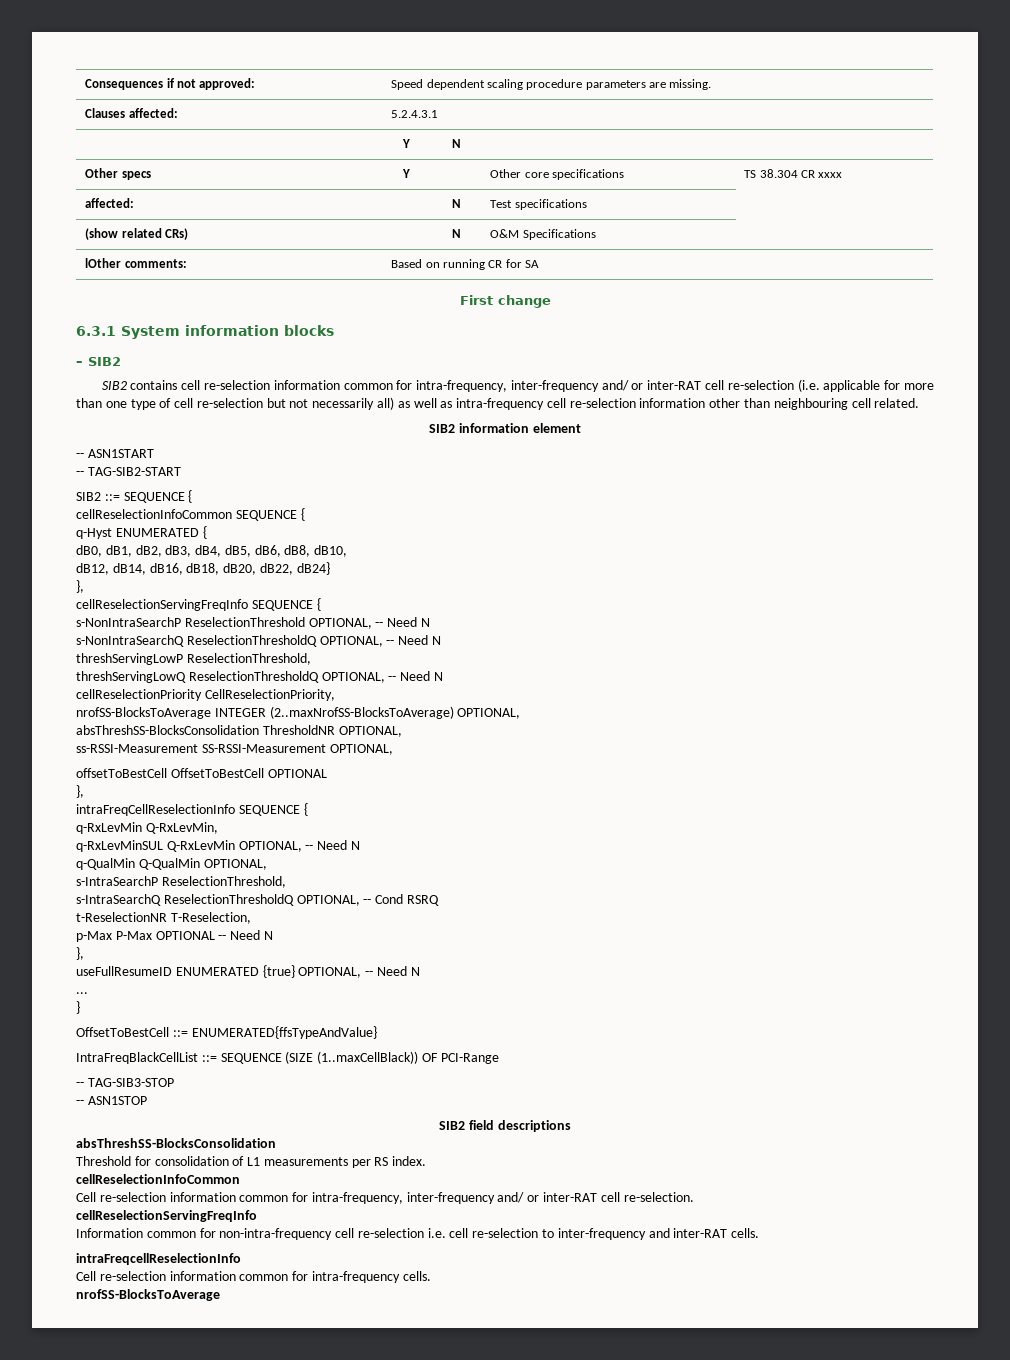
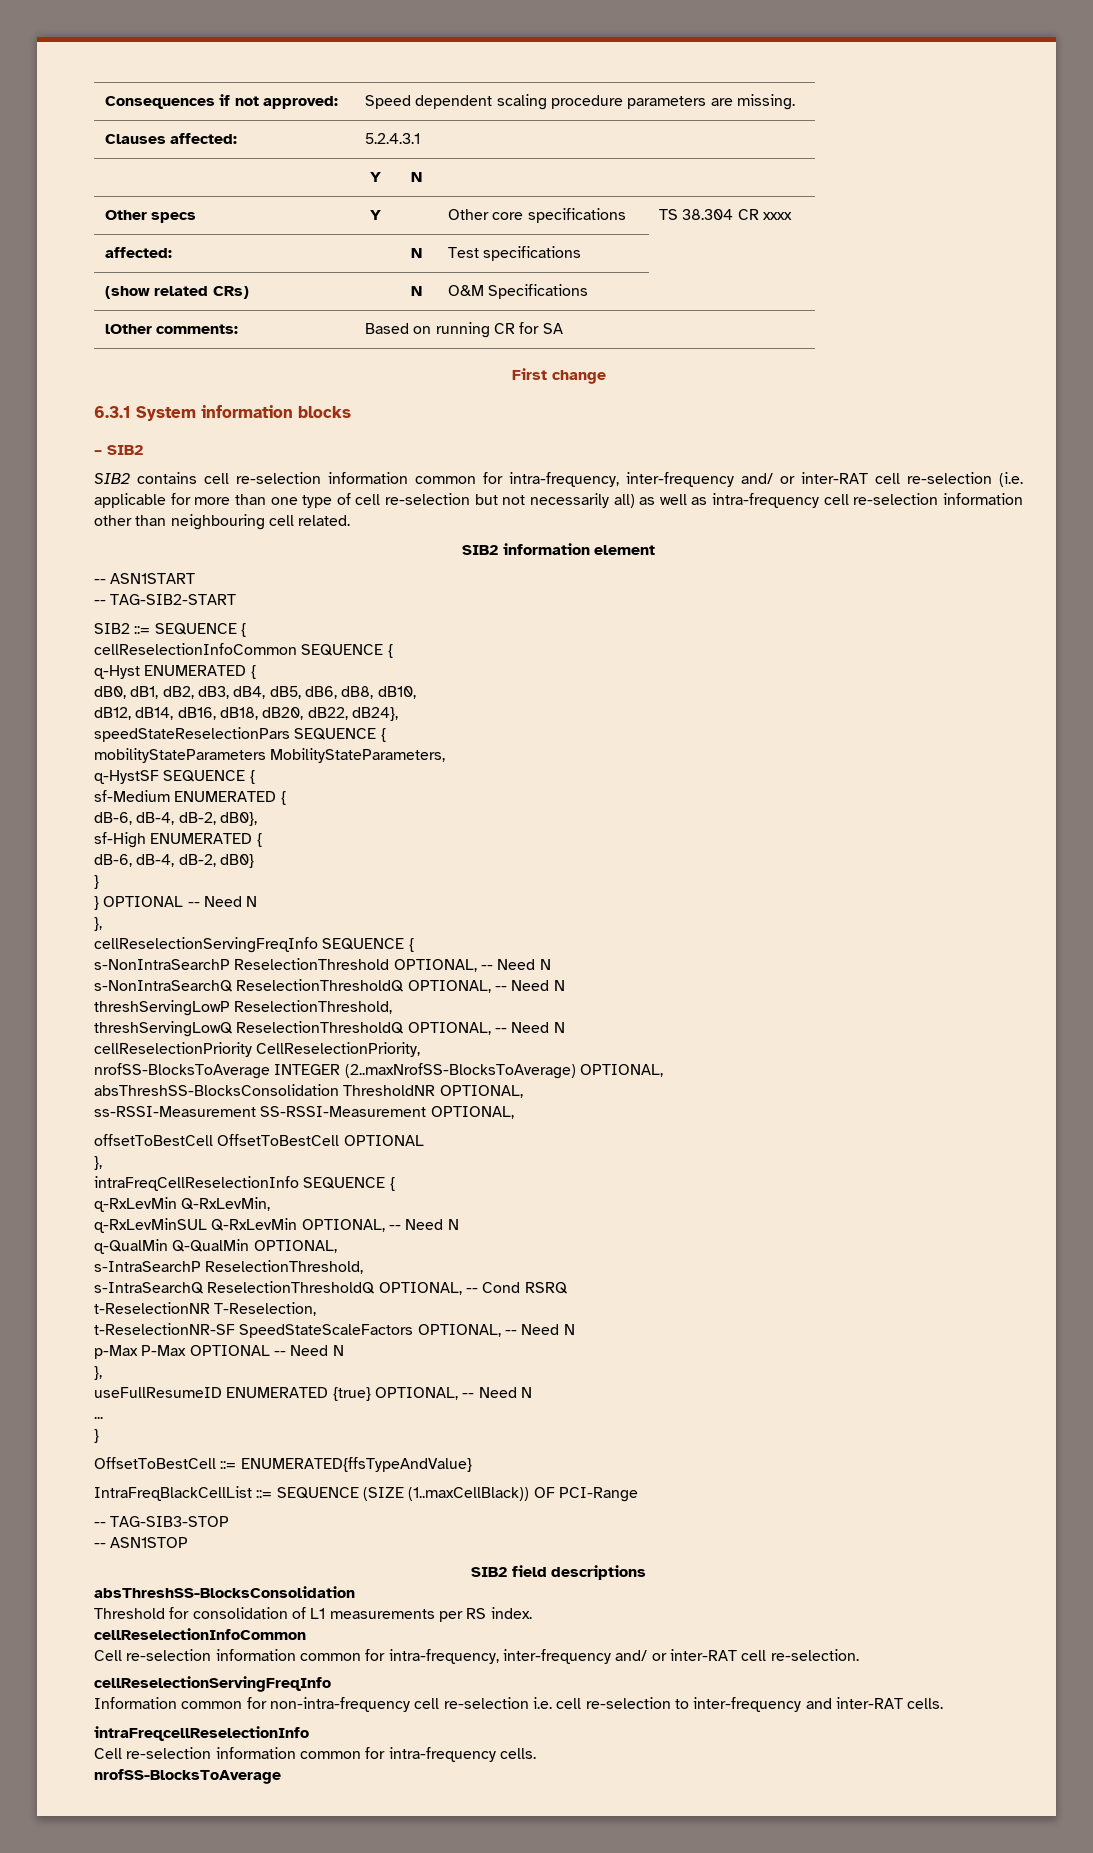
- dB12, dB14, dB16, dB18, dB20, dB22, dB24}
+ dB12, dB14, dB16, dB18, dB20, dB22, dB24},
+ speedStateReselectionPars SEQUENCE {
+ mobilityStateParameters MobilityStateParameters,
+ q-HystSF SEQUENCE {
+ sf-Medium ENUMERATED {
+ dB-6, dB-4, dB-2, dB0},
+ sf-High ENUMERATED {
+ dB-6, dB-4, dB-2, dB0}
+ }
+ } OPTIONAL -- Need N
+ t-ReselectionNR-SF SpeedStateScaleFactors OPTIONAL, -- Need N

